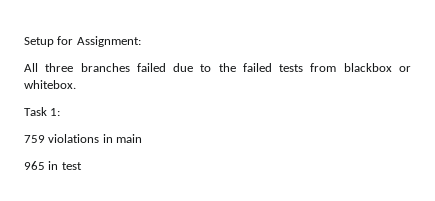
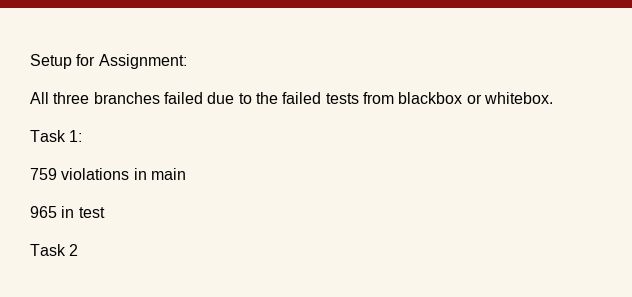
+ Task 2

